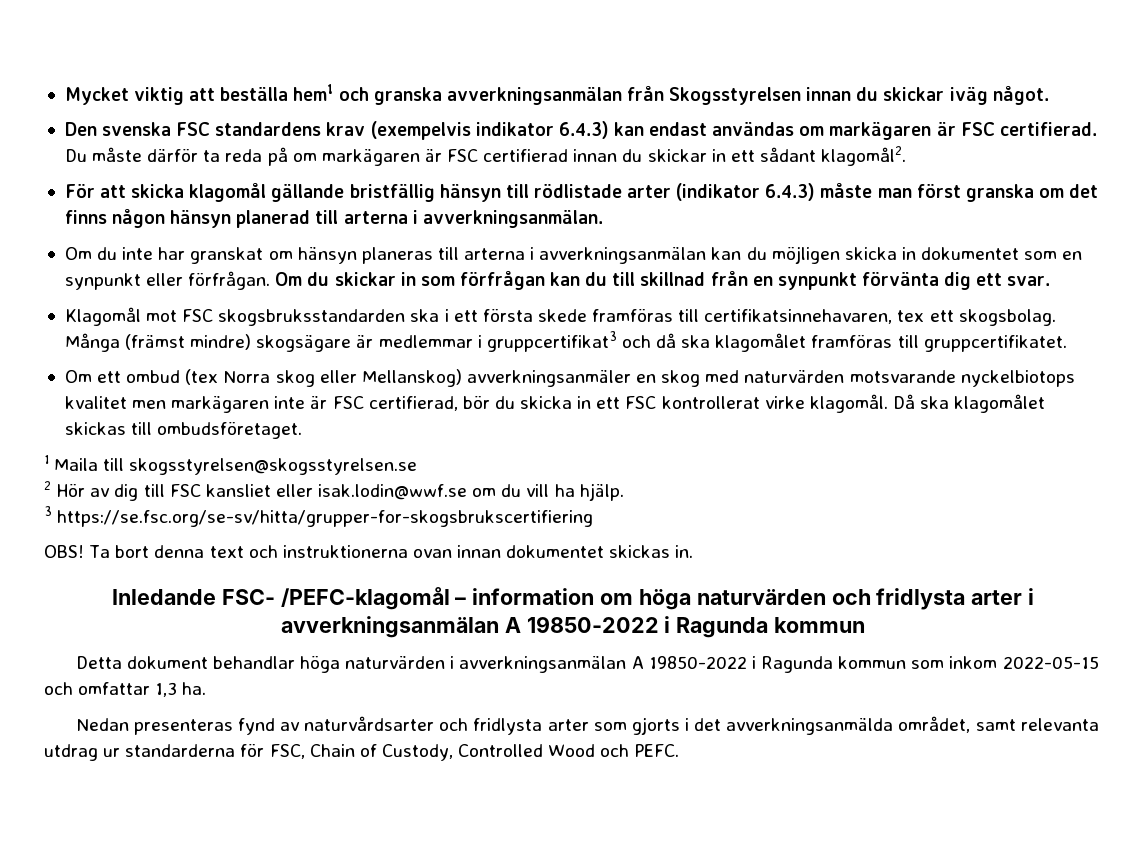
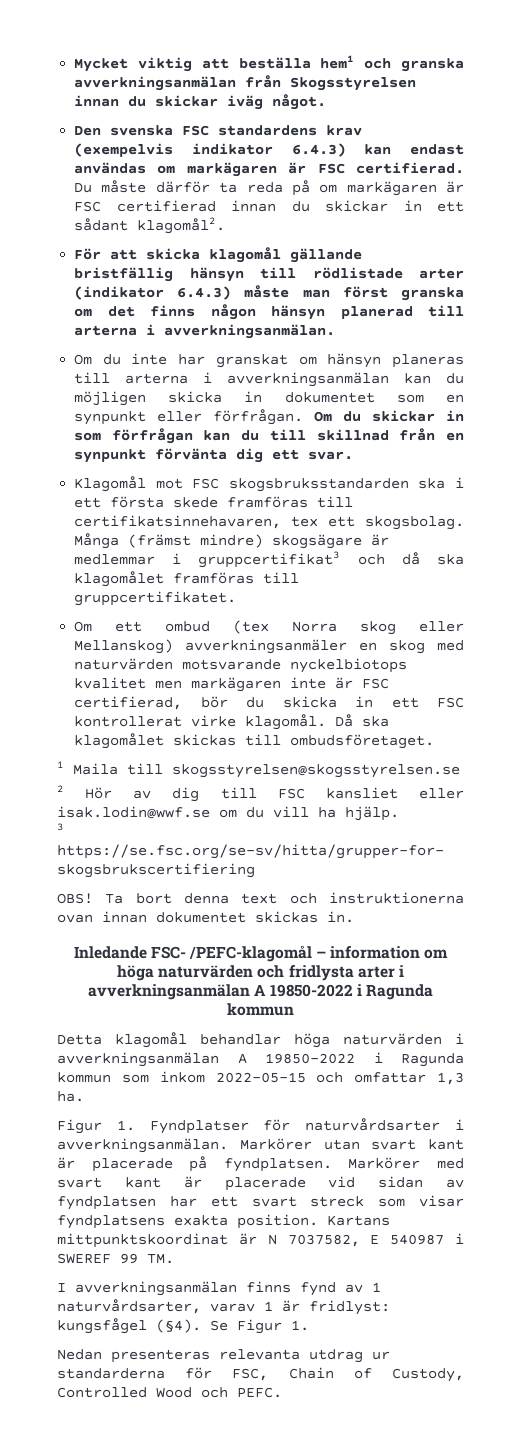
- Detta dokument behandlar höga naturvärden i avverkningsanmälan A 19850-2022 i Ragunda kommun som inkom 2022-05-15 och omfattar 1,3 ha.
+ Detta klagomål behandlar höga naturvärden i avverkningsanmälan A 19850-2022 i Ragunda kommun som inkom 2022-05-15 och omfattar 1,3 ha.
- Nedan presenteras fynd av naturvårdsarter och fridlysta arter som gjorts i det avverkningsanmälda området, samt relevanta utdrag ur standarderna för FSC, Chain of Custody, Controlled Wood och PEFC.
+ Figur 1. Fyndplatser för naturvårdsarter i avverkningsanmälan. Markörer utan svart kant är placerade på fyndplatsen. Markörer med svart kant är placerade vid sidan av fyndplatsen har ett svart streck som visar fyndplatsens exakta position. Kartans mittpunktskoordinat är N 7037582, E 540987 i SWEREF 99 TM.
+ I avverkningsanmälan finns fynd av 1 naturvårdsarter, varav 1 är fridlyst: kungsfågel (§4). Se Figur 1.
+ Nedan presenteras relevanta utdrag ur standarderna för FSC, Chain of Custody, Controlled Wood och PEFC.

